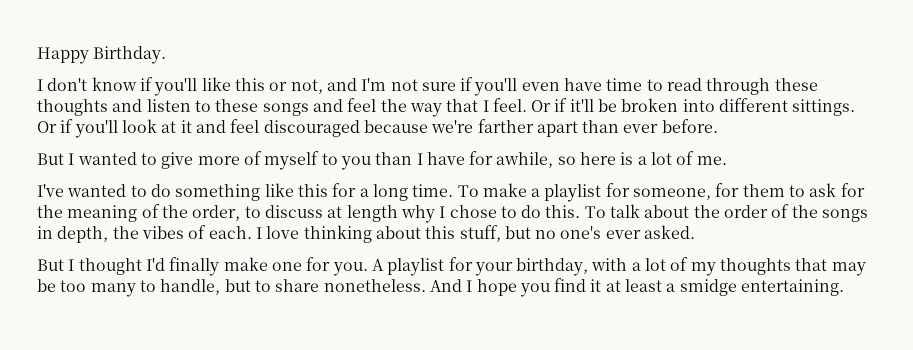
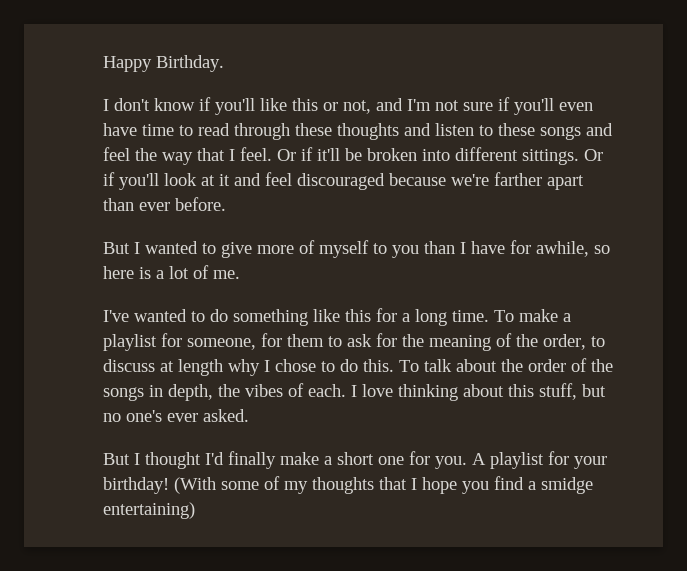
- But I thought I'd finally make one for you.
+ But I thought I'd finally make a short one for you.
- A playlist for your birthday, with a lot of my thoughts that may be too many to handle, but to share nonetheless. And I hope you find it at least a smidge entertaining.
+ A playlist for your birthday! (With some of my thoughts that I hope you find a smidge entertaining)

